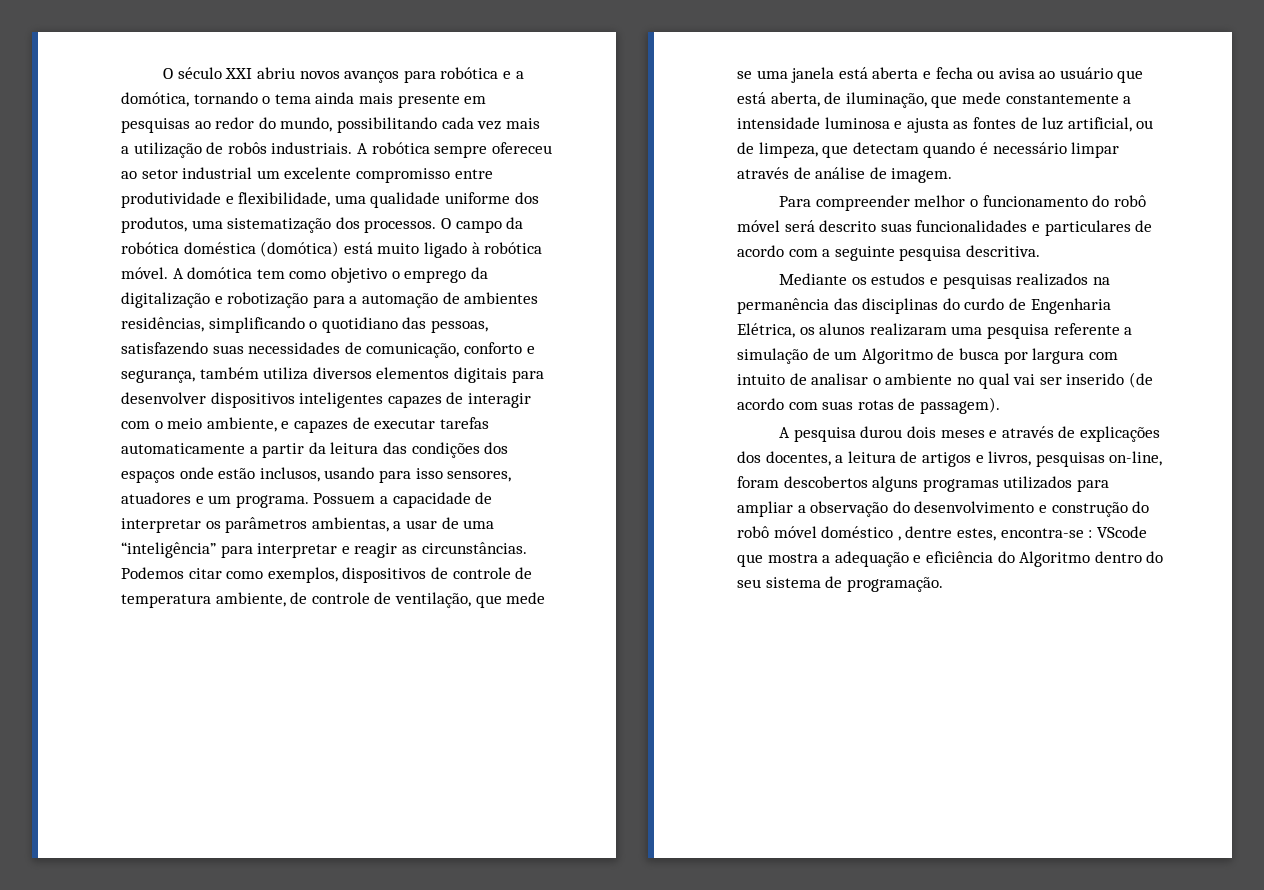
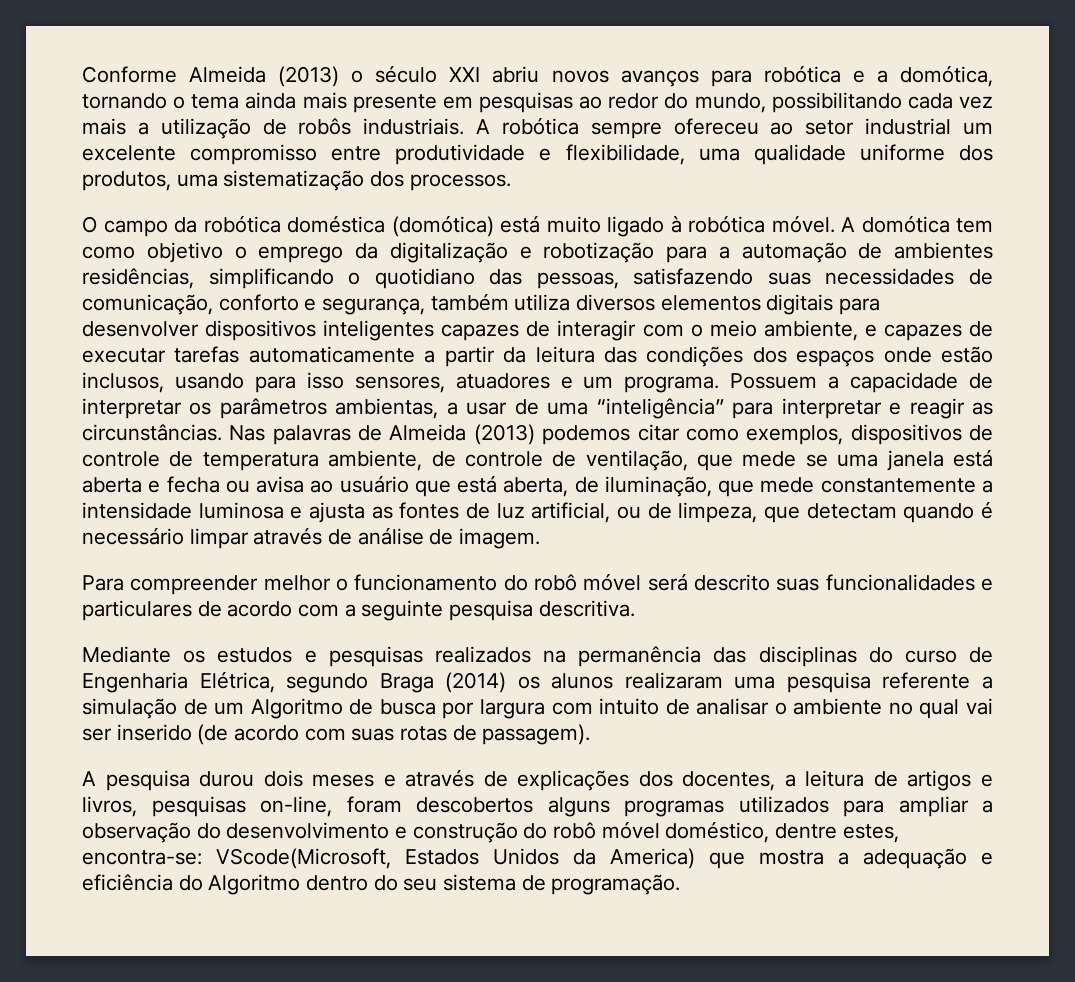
- O século XXI abriu novos avanços para robótica e a domótica, tornando o tema ainda mais presente em pesquisas ao redor do mundo, possibilitando cada vez mais a utilização de robôs industriais.
+ Conforme Almeida (2013) o século XXI abriu novos avanços para robótica e a domótica, tornando o tema ainda mais presente em pesquisas ao redor do mundo, possibilitando cada vez mais a utilização de robôs industriais.
- A robótica sempre ofereceu ao setor industrial um excelente compromisso entre produtividade e flexibilidade, uma qualidade uniforme dos produtos, uma sistematização dos processos. O campo da robótica doméstica (domótica) está muito ligado à robótica móvel.
+ A robótica sempre ofereceu ao setor industrial um excelente compromisso entre produtividade e flexibilidade, uma qualidade uniforme dos produtos, uma sistematização dos processos.
+ O campo da robótica doméstica (domótica) está muito ligado à robótica móvel.
- Podemos citar como exemplos, dispositivos de controle de temperatura ambiente, de controle de ventilação, que mede se uma janela está aberta e fecha ou avisa ao usuário que está aberta, de iluminação, que mede constantemente a intensidade luminosa e ajusta as fontes de luz artificial, ou de limpeza, que detectam quando é necessário limpar através de análise de imagem.
+ Nas palavras de Almeida (2013) podemos citar como exemplos, dispositivos de controle de temperatura ambiente, de controle de ventilação, que mede se uma janela está aberta e fecha ou avisa ao usuário que está aberta, de iluminação, que mede constantemente a intensidade luminosa e ajusta as fontes de luz artificial, ou de limpeza, que detectam quando é necessário limpar através de análise de imagem.
- Mediante os estudos e pesquisas realizados na permanência das disciplinas do curdo de Engenharia Elétrica, os alunos realizaram uma pesquisa referente a simulação de um Algoritmo de busca por largura com intuito de analisar o ambiente no qual vai ser inserido (de acordo com suas rotas de passagem).
+ Mediante os estudos e pesquisas realizados na permanência das disciplinas do curso de Engenharia Elétrica, segundo Braga (2014) os alunos realizaram uma pesquisa referente a simulação de um Algoritmo de busca por largura com intuito de analisar o ambiente no qual vai ser inserido (de acordo com suas rotas de passagem).
- A pesquisa durou dois meses e através de explicações dos docentes, a leitura de artigos e livros, pesquisas on-line, foram descobertos alguns programas utilizados para ampliar a observação do desenvolvimento e construção do robô móvel doméstico , dentre estes, encontra-se : VScode que mostra a adequação e eficiência do Algoritmo dentro do seu sistema de programação.
+ A pesquisa durou dois meses e através de explicações dos docentes, a leitura de artigos e livros, pesquisas on-line, foram descobertos alguns programas utilizados para ampliar a observação do desenvolvimento e construção do robô móvel doméstico, dentre estes, encontra-se: VScode(Microsoft, Estados Unidos da America) que mostra a adequação e eficiência do Algoritmo dentro do seu sistema de programação.

